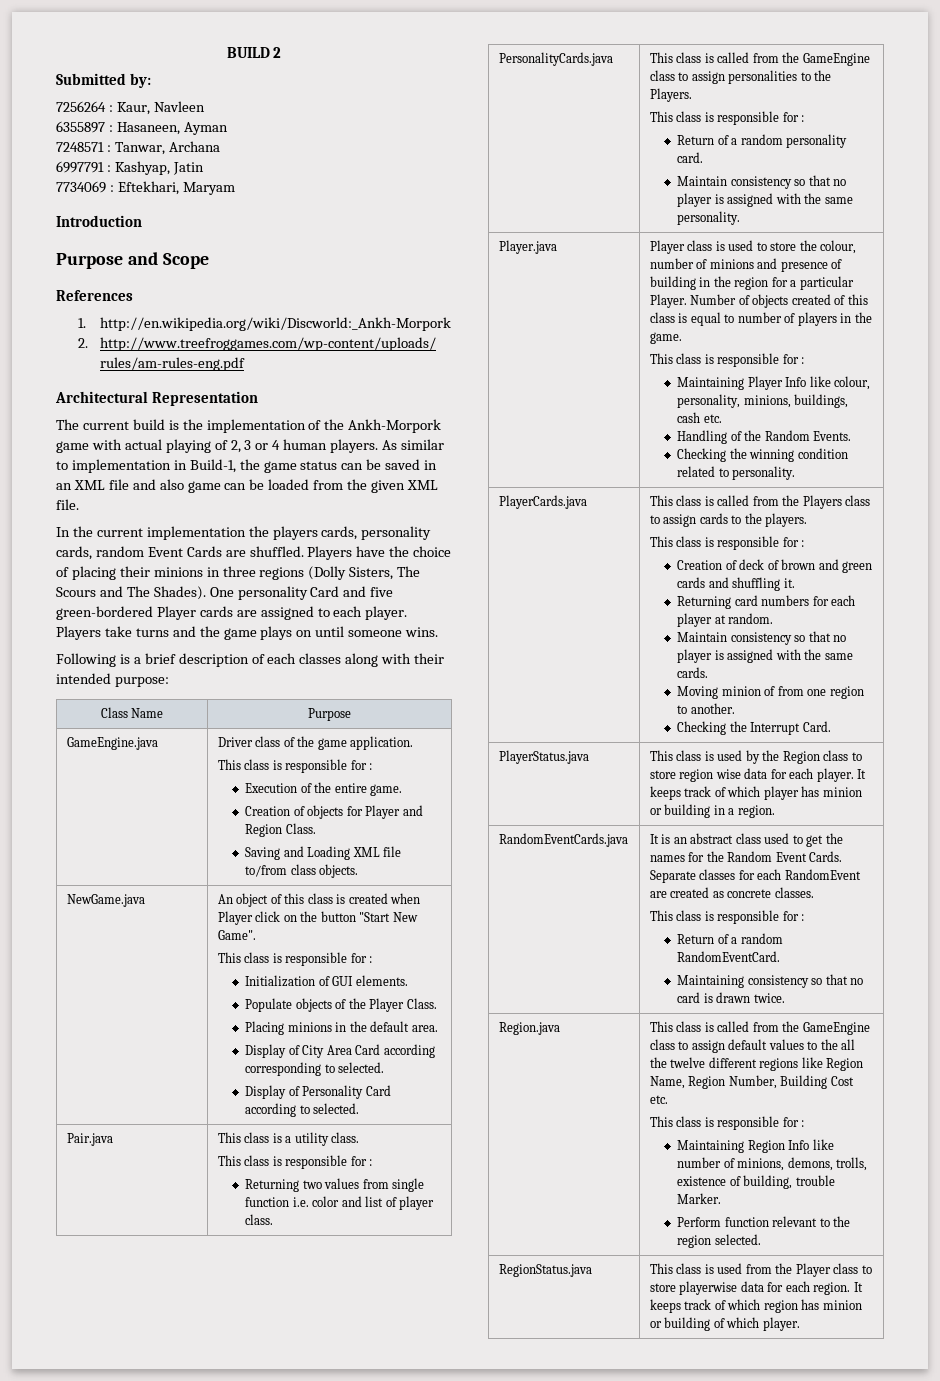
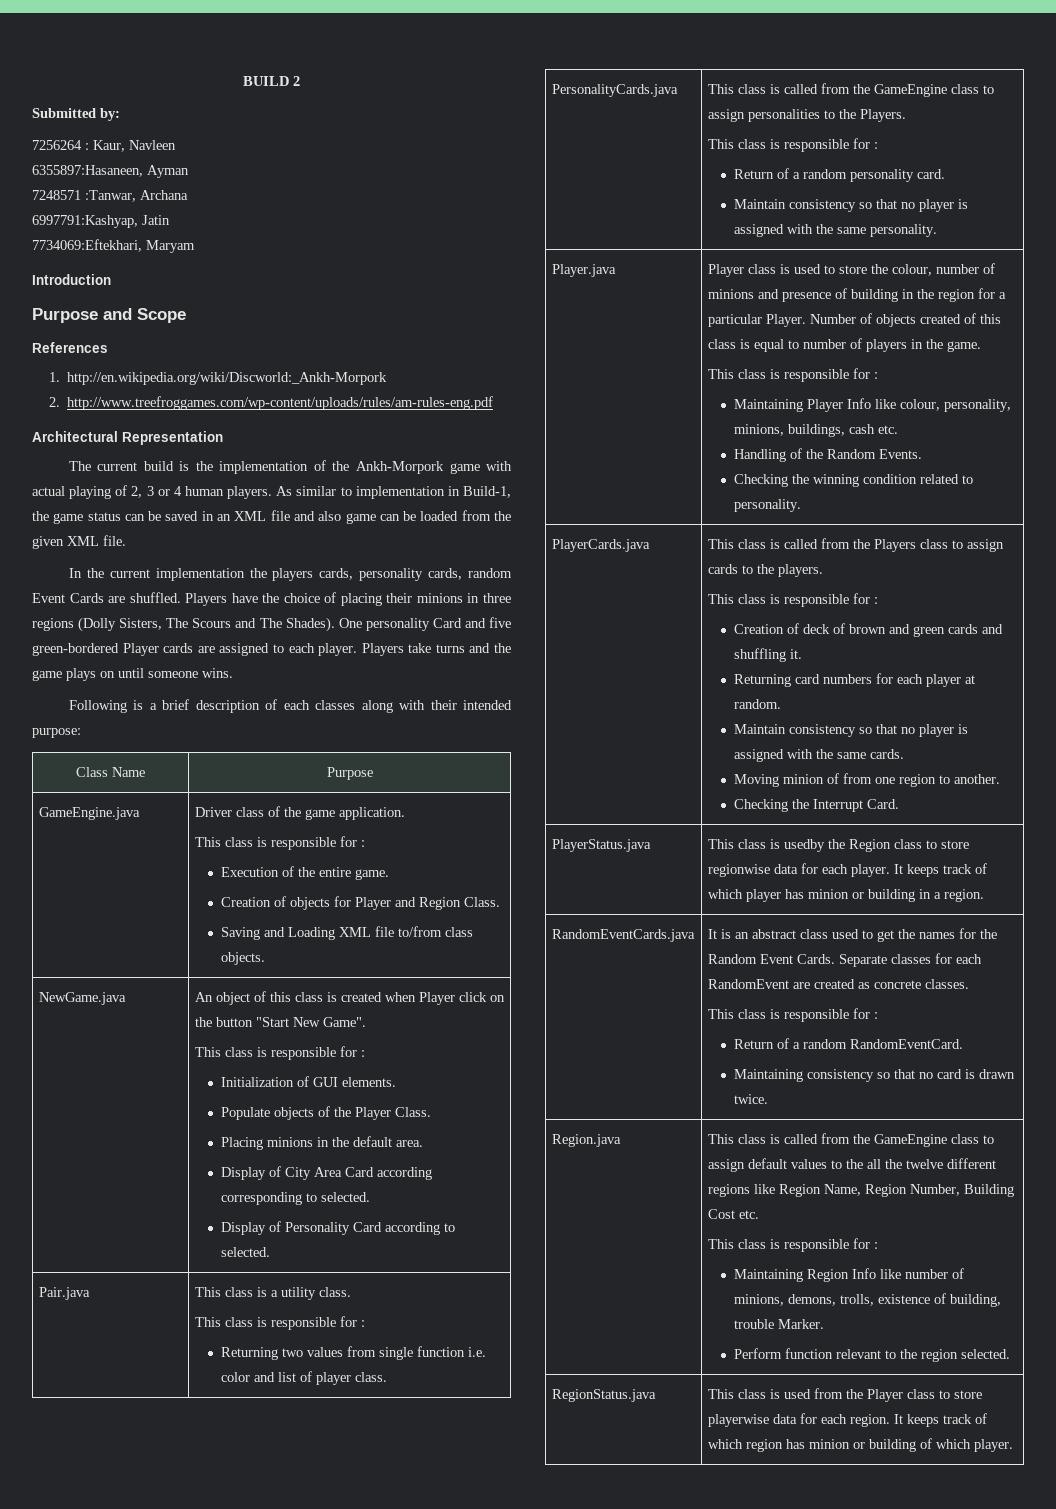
- 6355897 : Hasaneen, Ayman
+ 6355897:Hasaneen, Ayman
- 7248571 : Tanwar, Archana
+ 7248571 :Tanwar, Archana
- 6997791 : Kashyap, Jatin
- 7734069 : Eftekhari, Maryam
+ 6997791:Kashyap, Jatin
+ 7734069:Eftekhari, Maryam
- PlayerStatus.java | This class is used by the Region class to store region wise data for each player. It keeps track of which player has minion or building in a region.
+ PlayerStatus.java | This class is usedby the Region class to store regionwise data for each player. It keeps track of which player has minion or building in a region.

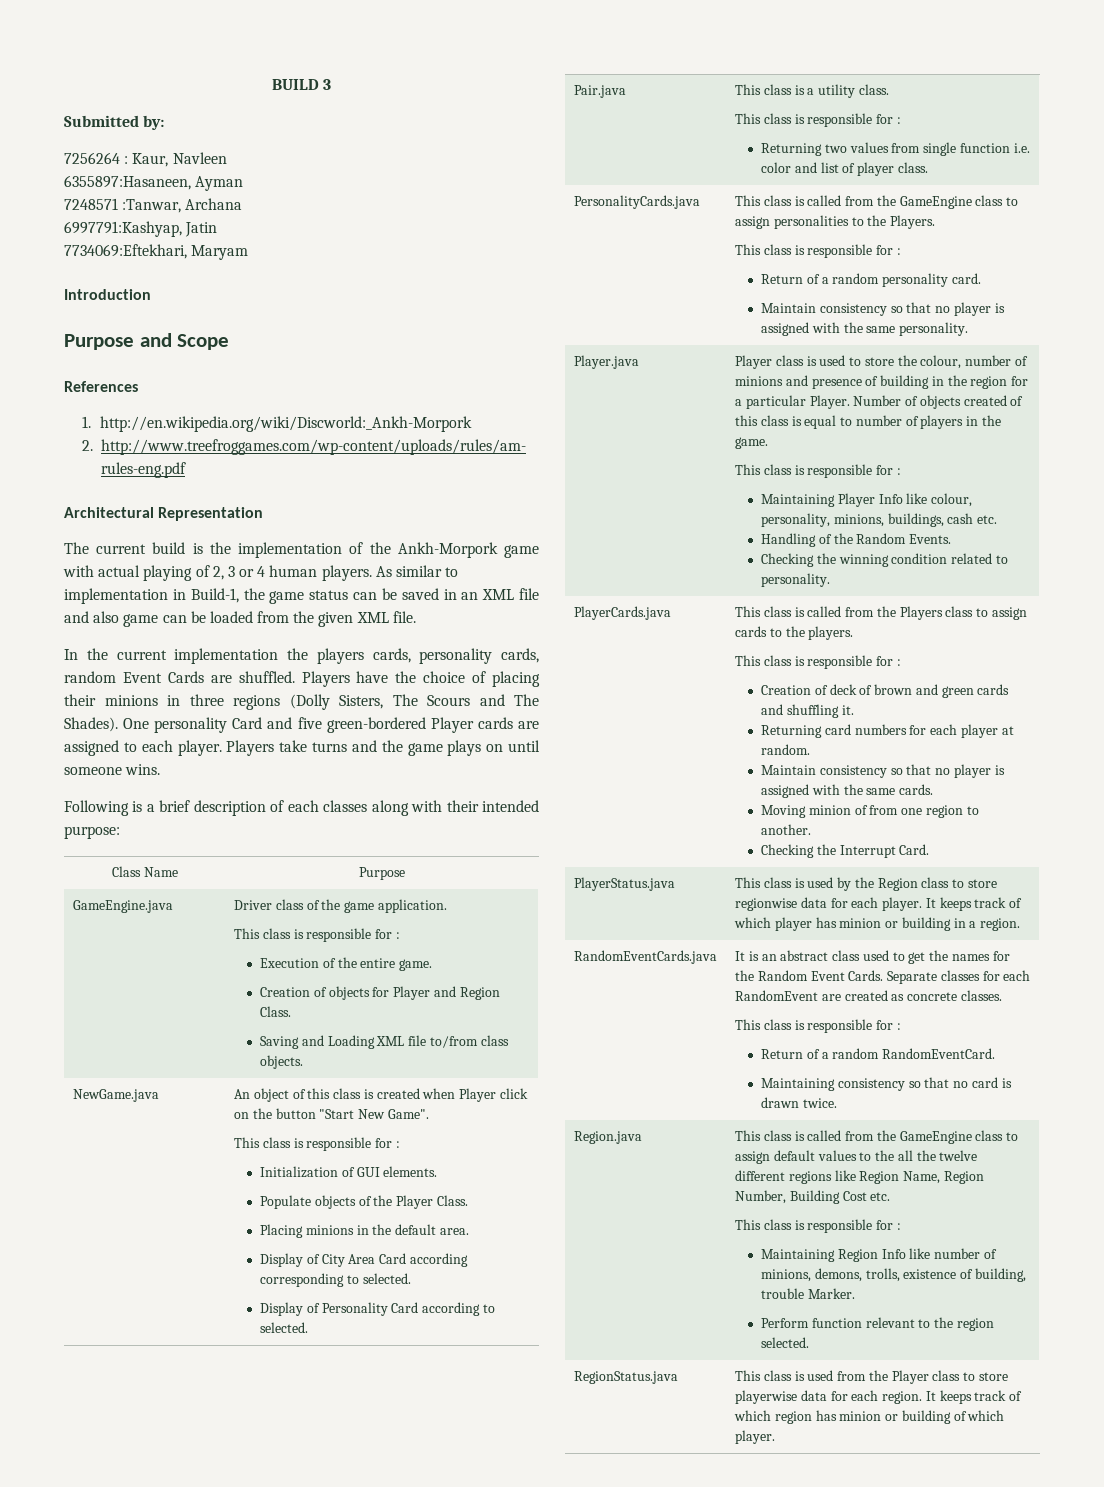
- BUILD 2
+ BUILD 3
- PlayerStatus.java | This class is usedby the Region class to store regionwise data for each player. It keeps track of which player has minion or building in a region.
+ PlayerStatus.java | This class is used by the Region class to store regionwise data for each player. It keeps track of which player has minion or building in a region.

